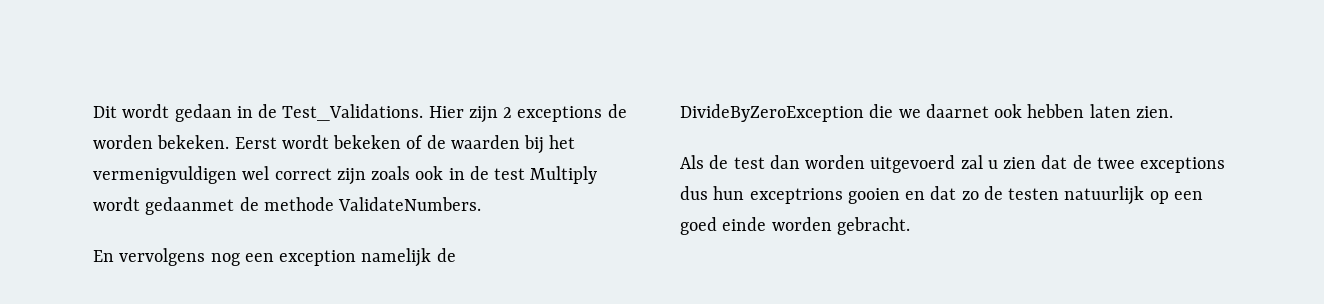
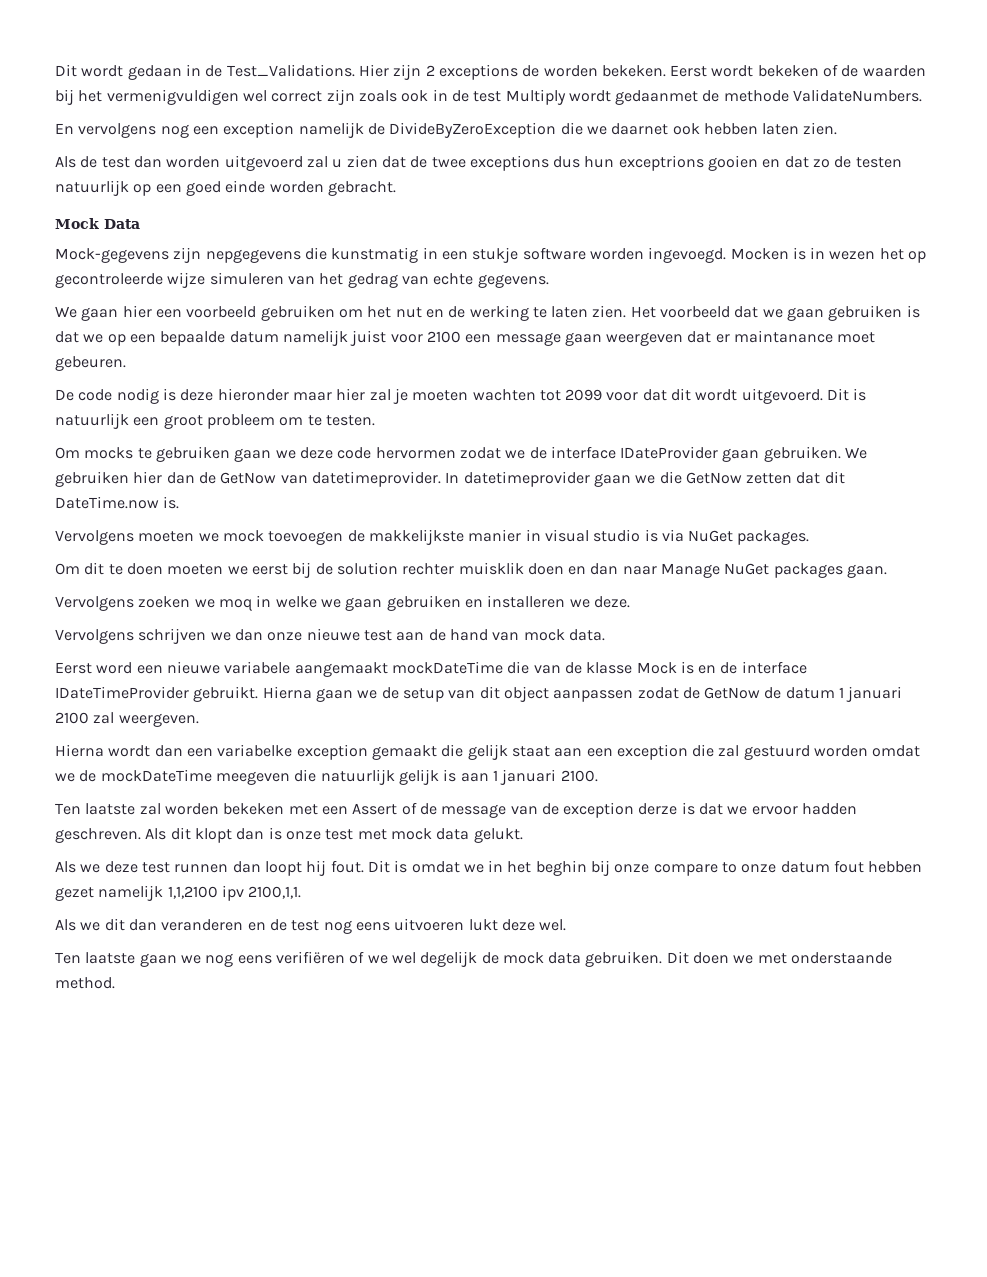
+ Mock Data
+ Mock-gegevens zijn nepgegevens die kunstmatig in een stukje software worden ingevoegd. Mocken is in wezen het op gecontroleerde wijze simuleren van het gedrag van echte gegevens.
+ We gaan hier een voorbeeld gebruiken om het nut en de werking te laten zien. Het voorbeeld dat we gaan gebruiken is dat we op een bepaalde datum namelijk juist voor 2100 een message gaan weergeven dat er maintanance moet gebeuren.
+ De code nodig is deze hieronder maar hier zal je moeten wachten tot 2099 voor dat dit wordt uitgevoerd. Dit is natuurlijk een groot probleem om te testen.
+ Om mocks te gebruiken gaan we deze code hervormen zodat we de interface IDateProvider gaan gebruiken. We gebruiken hier dan de GetNow van datetimeprovider. In datetimeprovider gaan we die GetNow zetten dat dit DateTime.now is.
+ Vervolgens moeten we mock toevoegen de makkelijkste manier in visual studio is via NuGet packages.
+ Om dit te doen moeten we eerst bij de solution rechter muisklik doen en dan naar Manage NuGet packages gaan.
+ Vervolgens zoeken we moq in welke we gaan gebruiken en installeren we deze.
+ Vervolgens schrijven we dan onze nieuwe test aan de hand van mock data.
+ Eerst word een nieuwe variabele aangemaakt mockDateTime die van de klasse Mock is en de interface IDateTimeProvider gebruikt. Hierna gaan we de setup van dit object aanpassen zodat de GetNow de datum 1 januari 2100 zal weergeven.
+ Hierna wordt dan een variabelke exception gemaakt die gelijk staat aan een exception die zal gestuurd worden omdat we de mockDateTime meegeven die natuurlijk gelijk is aan 1 januari 2100.
+ Ten laatste zal worden bekeken met een Assert of de message van de exception derze is dat we ervoor hadden geschreven. Als dit klopt dan is onze test met mock data gelukt.
+ Als we deze test runnen dan loopt hij fout. Dit is omdat we in het beghin bij onze compare to onze datum fout hebben gezet namelijk 1,1,2100 ipv 2100,1,1.
+ Als we dit dan veranderen en de test nog eens uitvoeren lukt deze wel.
+ Ten laatste gaan we nog eens verifiëren of we wel degelijk de mock data gebruiken. Dit doen we met onderstaande method.

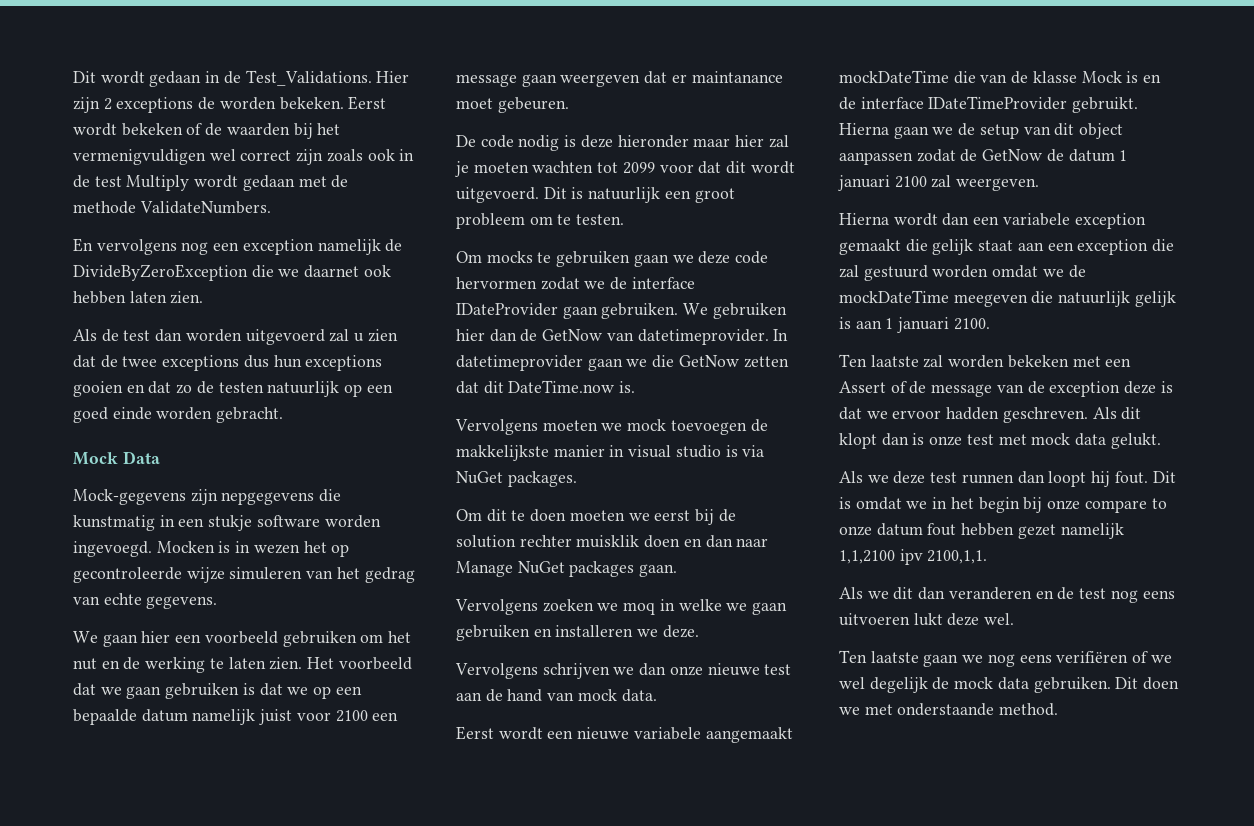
- Eerst wordt bekeken of de waarden bij het vermenigvuldigen wel correct zijn zoals ook in de test Multiply wordt gedaanmet de methode ValidateNumbers.
+ Eerst wordt bekeken of de waarden bij het vermenigvuldigen wel correct zijn zoals ook in de test Multiply wordt gedaan met de methode ValidateNumbers.
- Als de test dan worden uitgevoerd zal u zien dat de twee exceptions dus hun exceptrions gooien en dat zo de testen natuurlijk op een goed einde worden gebracht.
+ Als de test dan worden uitgevoerd zal u zien dat de twee exceptions dus hun exceptions gooien en dat zo de testen natuurlijk op een goed einde worden gebracht.
- Eerst word een nieuwe variabele aangemaakt mockDateTime die van de klasse Mock is en de interface IDateTimeProvider gebruikt.
+ Eerst wordt een nieuwe variabele aangemaakt mockDateTime die van de klasse Mock is en de interface IDateTimeProvider gebruikt.
- Hierna wordt dan een variabelke exception gemaakt die gelijk staat aan een exception die zal gestuurd worden omdat we de mockDateTime meegeven die natuurlijk gelijk is aan 1 januari 2100.
+ Hierna wordt dan een variabele exception gemaakt die gelijk staat aan een exception die zal gestuurd worden omdat we de mockDateTime meegeven die natuurlijk gelijk is aan 1 januari 2100.
- Ten laatste zal worden bekeken met een Assert of de message van de exception derze is dat we ervoor hadden geschreven.
+ Ten laatste zal worden bekeken met een Assert of de message van de exception deze is dat we ervoor hadden geschreven.
- Dit is omdat we in het beghin bij onze compare to onze datum fout hebben gezet namelijk 1,1,2100 ipv 2100,1,1.
+ Dit is omdat we in het begin bij onze compare to onze datum fout hebben gezet namelijk 1,1,2100 ipv 2100,1,1.

